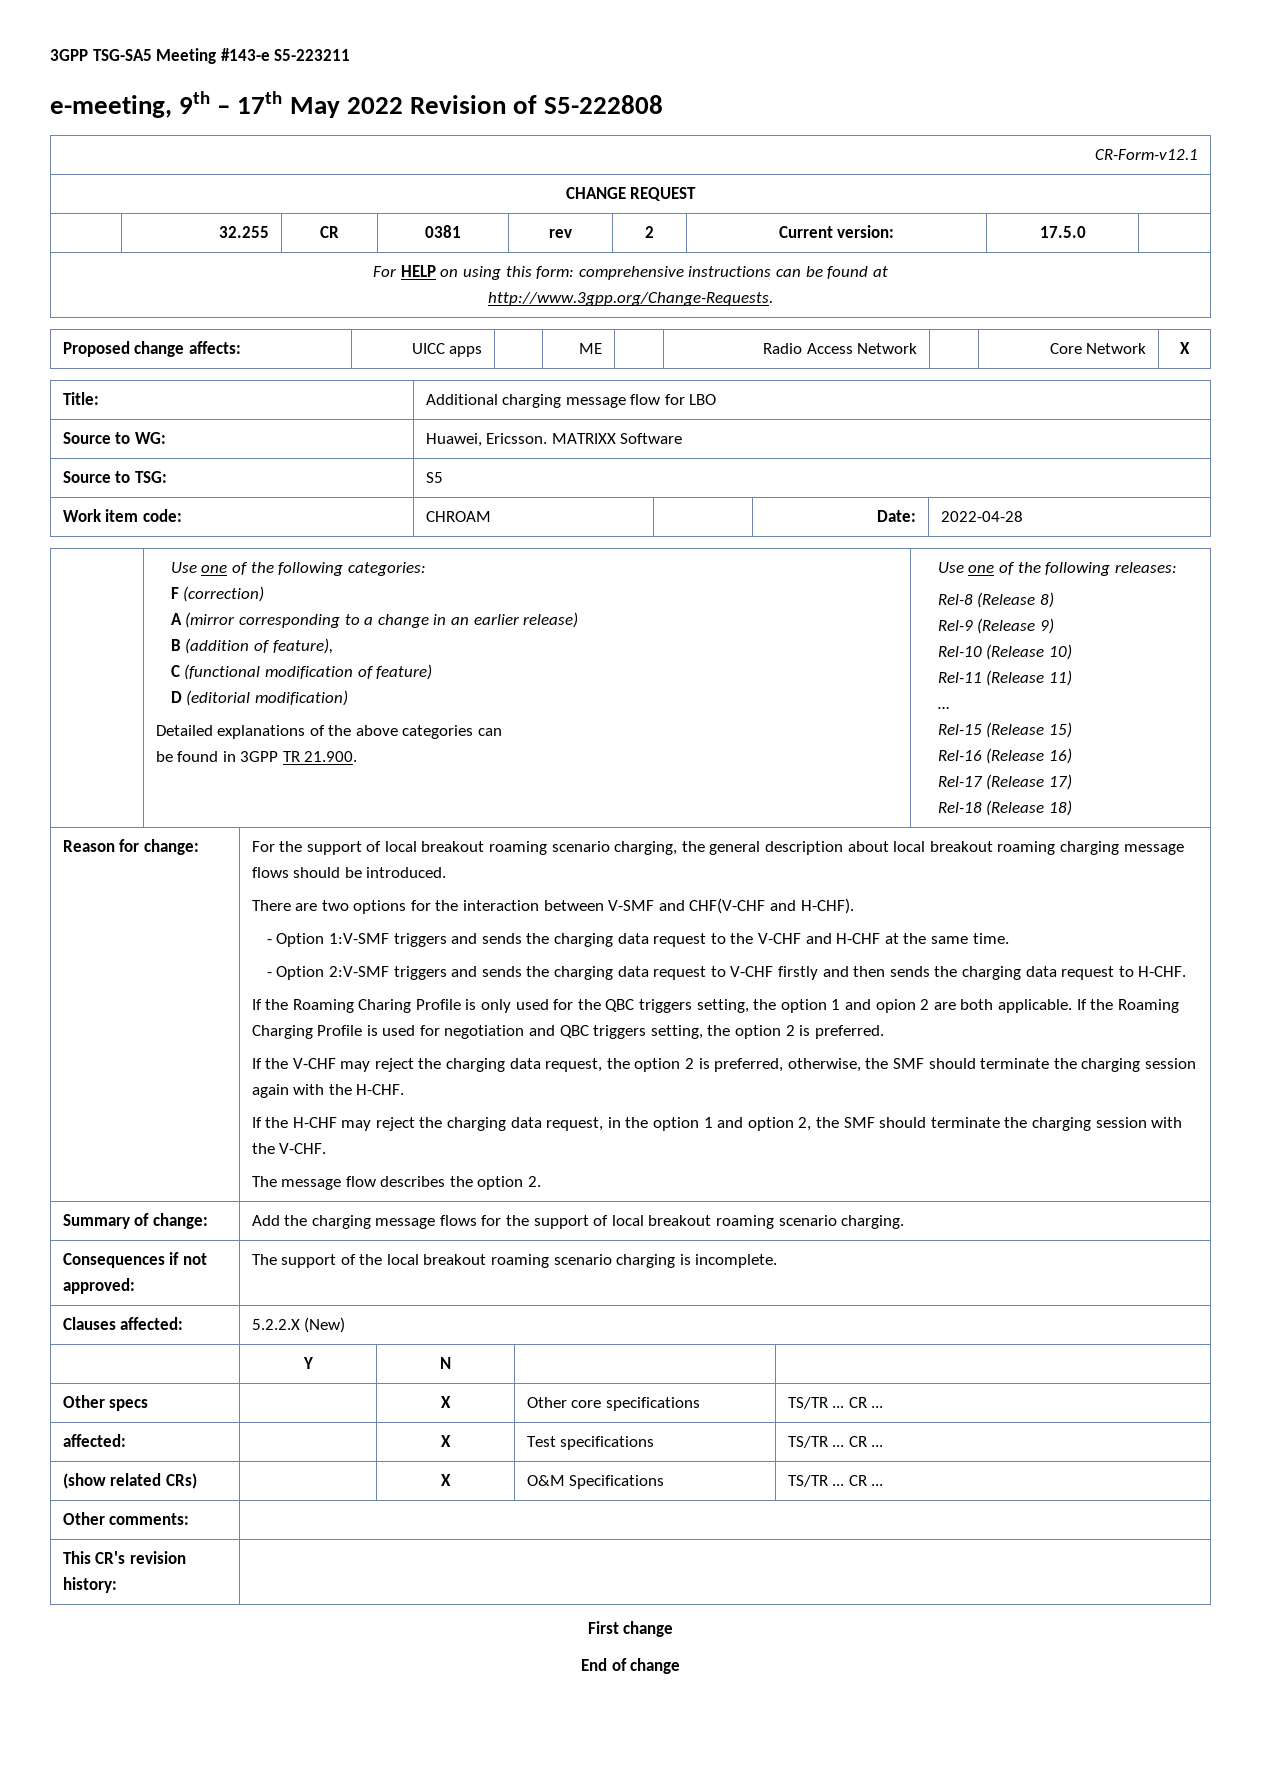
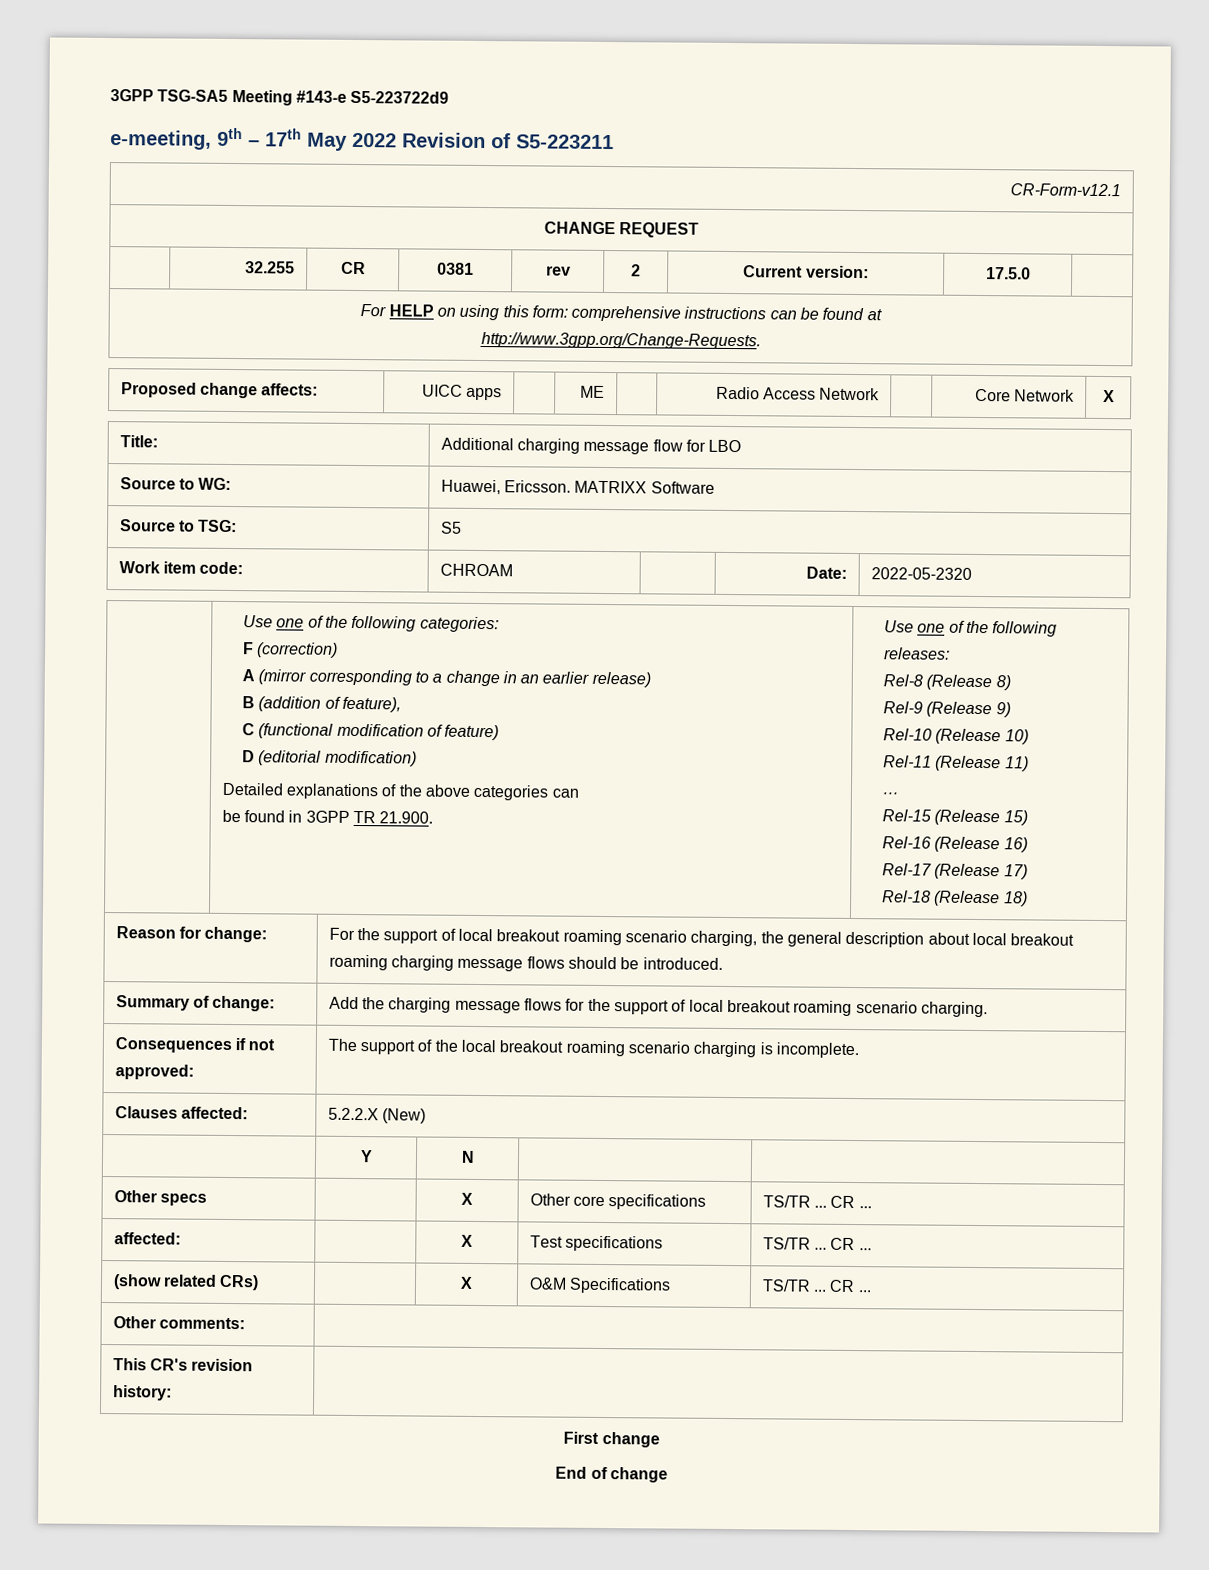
- 3GPP TSG-SA5 Meeting #143-e S5-223211
+ 3GPP TSG-SA5 Meeting #143-e S5-223722d9
- e-meeting, 9th – 17th May 2022 Revision of S5-222808
+ e-meeting, 9th – 17th May 2022 Revision of S5-223211
- Work item code: | CHROAM | | Date: | 2022-04-28
+ Work item code: | CHROAM | | Date: | 2022-05-2320
- There are two options for the interaction between V-SMF and CHF(V-CHF and H-CHF).
- - Option 1:V-SMF triggers and sends the charging data request to the V-CHF and H-CHF at the same time.
- - Option 2:V-SMF triggers and sends the charging data request to V-CHF firstly and then sends the charging data request to H-CHF.
- If the Roaming Charing Profile is only used for the QBC triggers setting, the option 1 and opion 2 are both applicable. If the Roaming Charging Profile is used for negotiation and QBC triggers setting, the option 2 is preferred.
- If the V-CHF may reject the charging data request, the option 2 is preferred, otherwise, the SMF should terminate the charging session again with the H-CHF.
- If the H-CHF may reject the charging data request, in the option 1 and option 2, the SMF should terminate the charging session with the V-CHF.
- The message flow describes the option 2.

